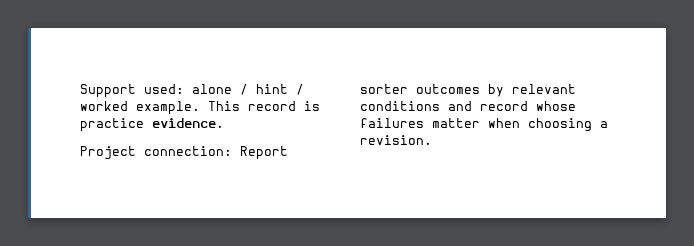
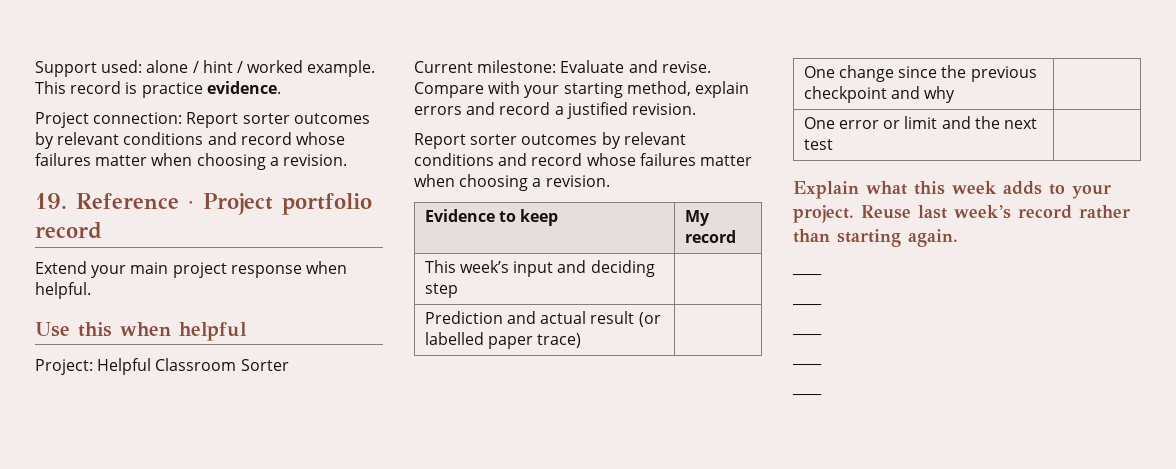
+ 19. Reference · Project portfolio record
+ Extend your main project response when helpful.
+ Use this when helpful
+ Project: Helpful Classroom Sorter
+ Current milestone: Evaluate and revise. Compare with your starting method, explain errors and record a justified revision.
+ Report sorter outcomes by relevant conditions and record whose failures matter when choosing a revision.
+ Evidence to keep | My record
+ This week’s input and deciding step |
+ Prediction and actual result (or labelled paper trace) |
+ One change since the previous checkpoint and why |
+ One error or limit and the next test |
+ Explain what this week adds to your project. Reuse last week’s record rather than starting again.
+ ____
+ ____
+ ____
+ ____
+ ____

